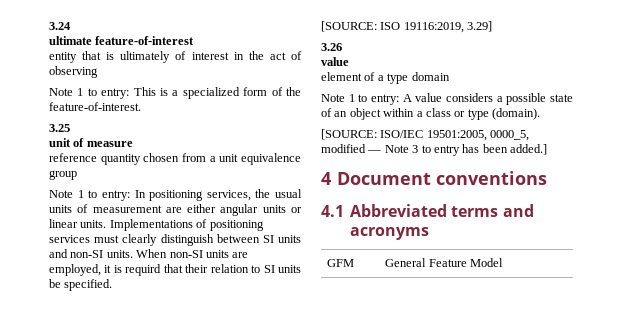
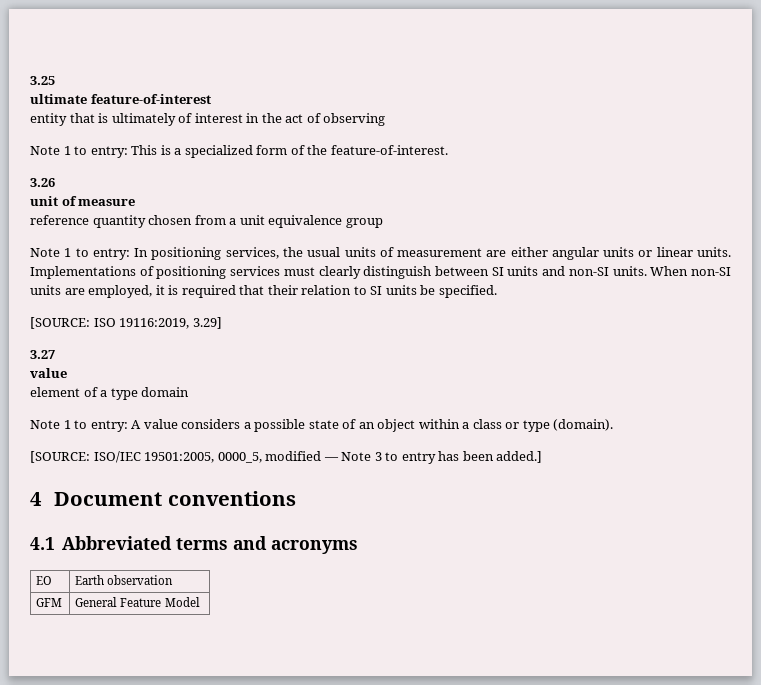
- 3.24
+ 3.25
- 3.25
+ 3.26
- When non-SI units are employed, it is requird that their relation to SI units be specified.
+ When non-SI units are employed, it is required that their relation to SI units be specified.
- 3.26
+ 3.27
+ EO | Earth observation

